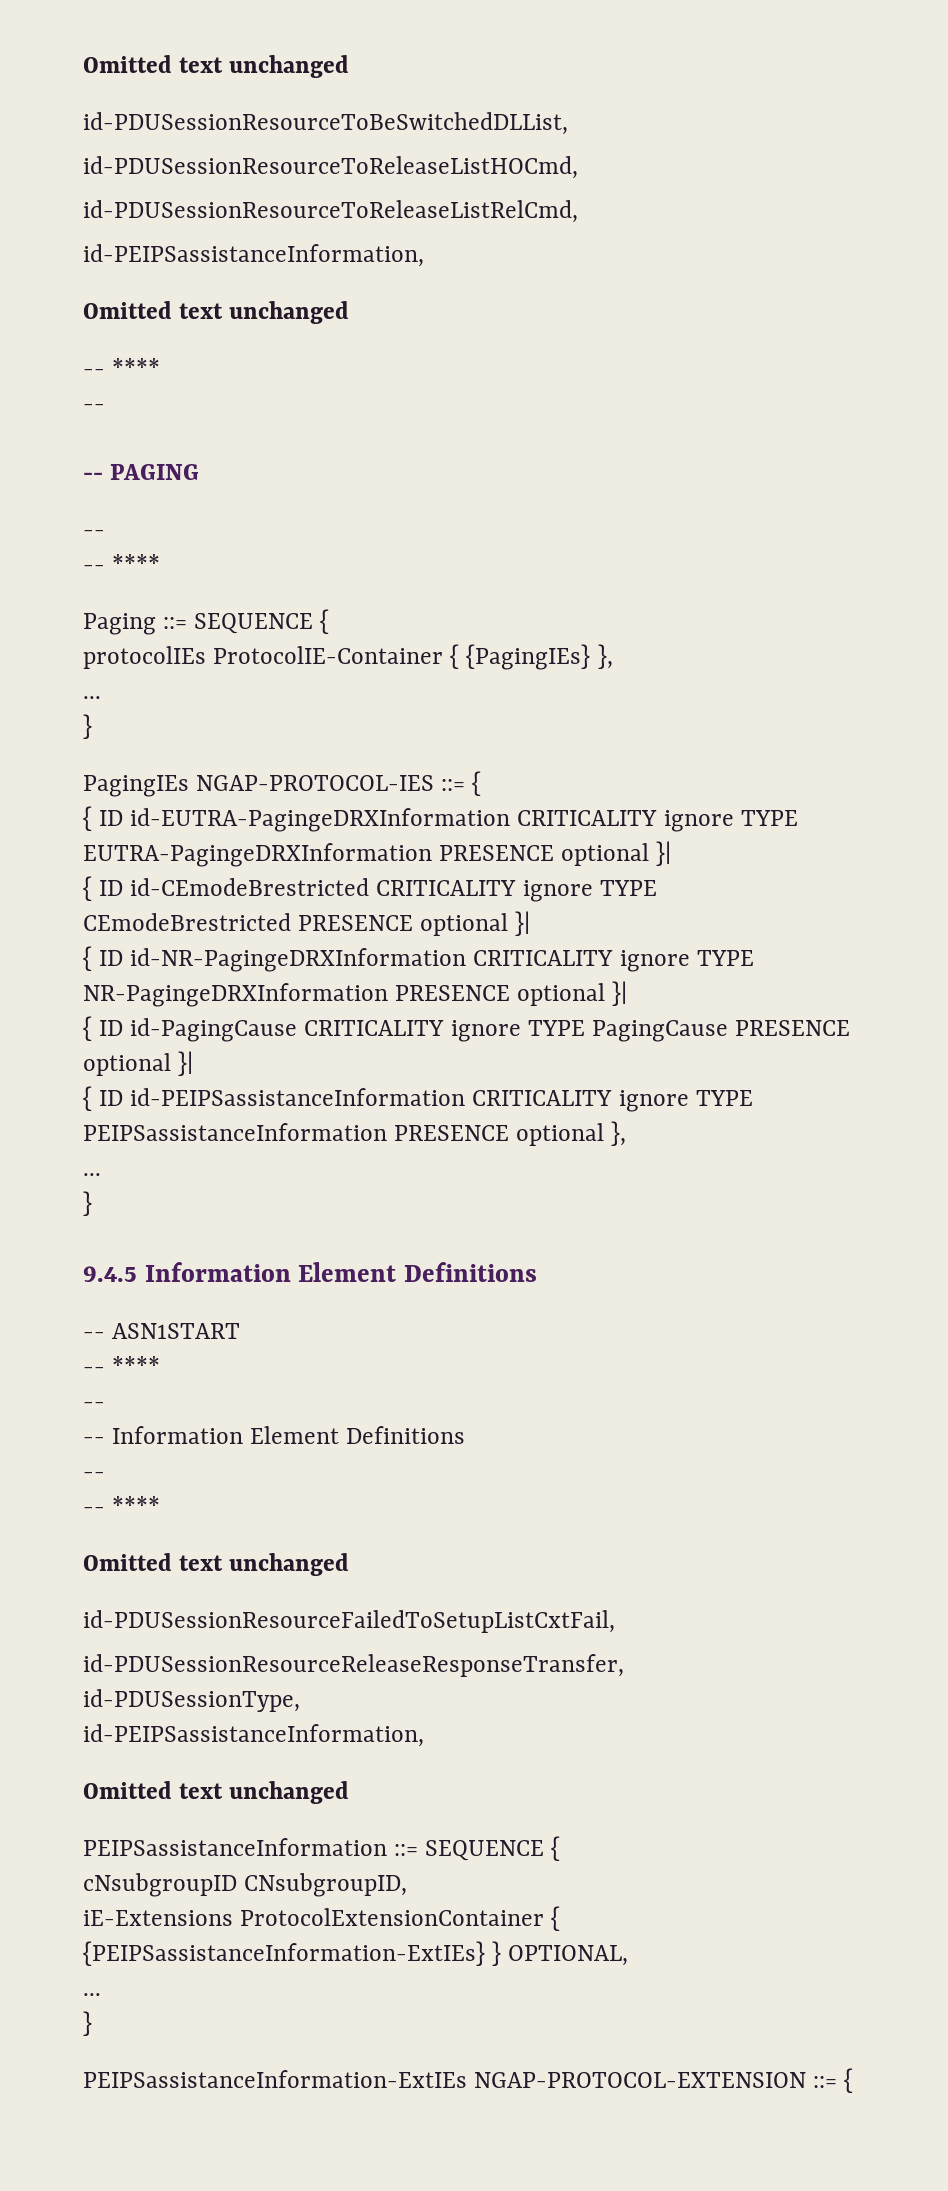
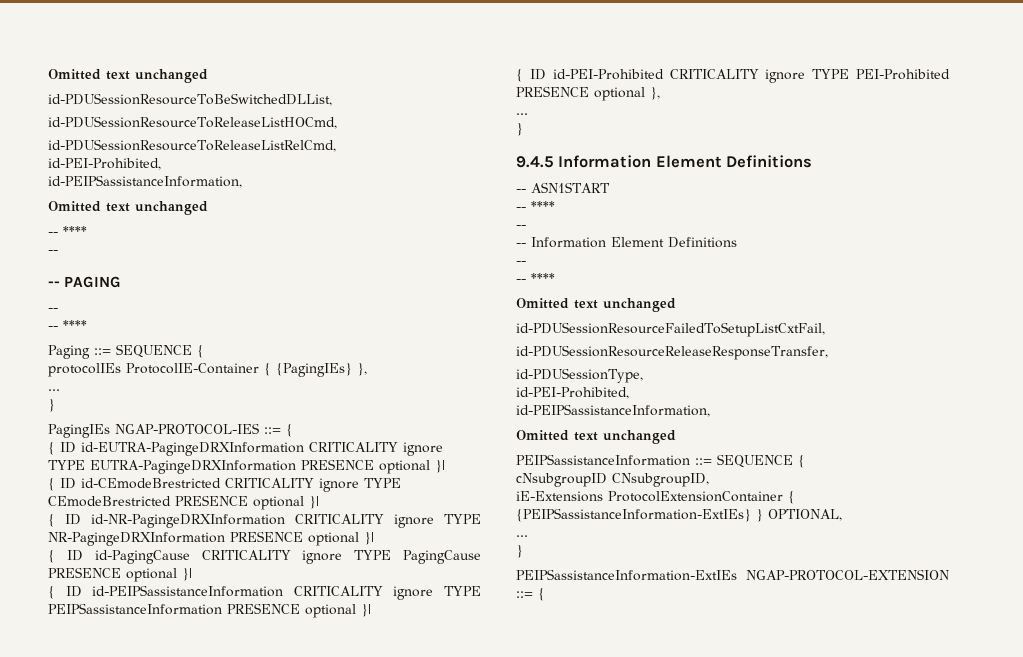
  id-PDUSessionResourceToReleaseListRelCmd,
+ id-PEI-Prohibited,
- { ID id-PEIPSassistanceInformation CRITICALITY ignore TYPE PEIPSassistanceInformation PRESENCE optional },
+ { ID id-PEIPSassistanceInformation CRITICALITY ignore TYPE PEIPSassistanceInformation PRESENCE optional }|
+ { ID id-PEI-Prohibited CRITICALITY ignore TYPE PEI-Prohibited PRESENCE optional },
  id-PDUSessionType,
+ id-PEI-Prohibited,

